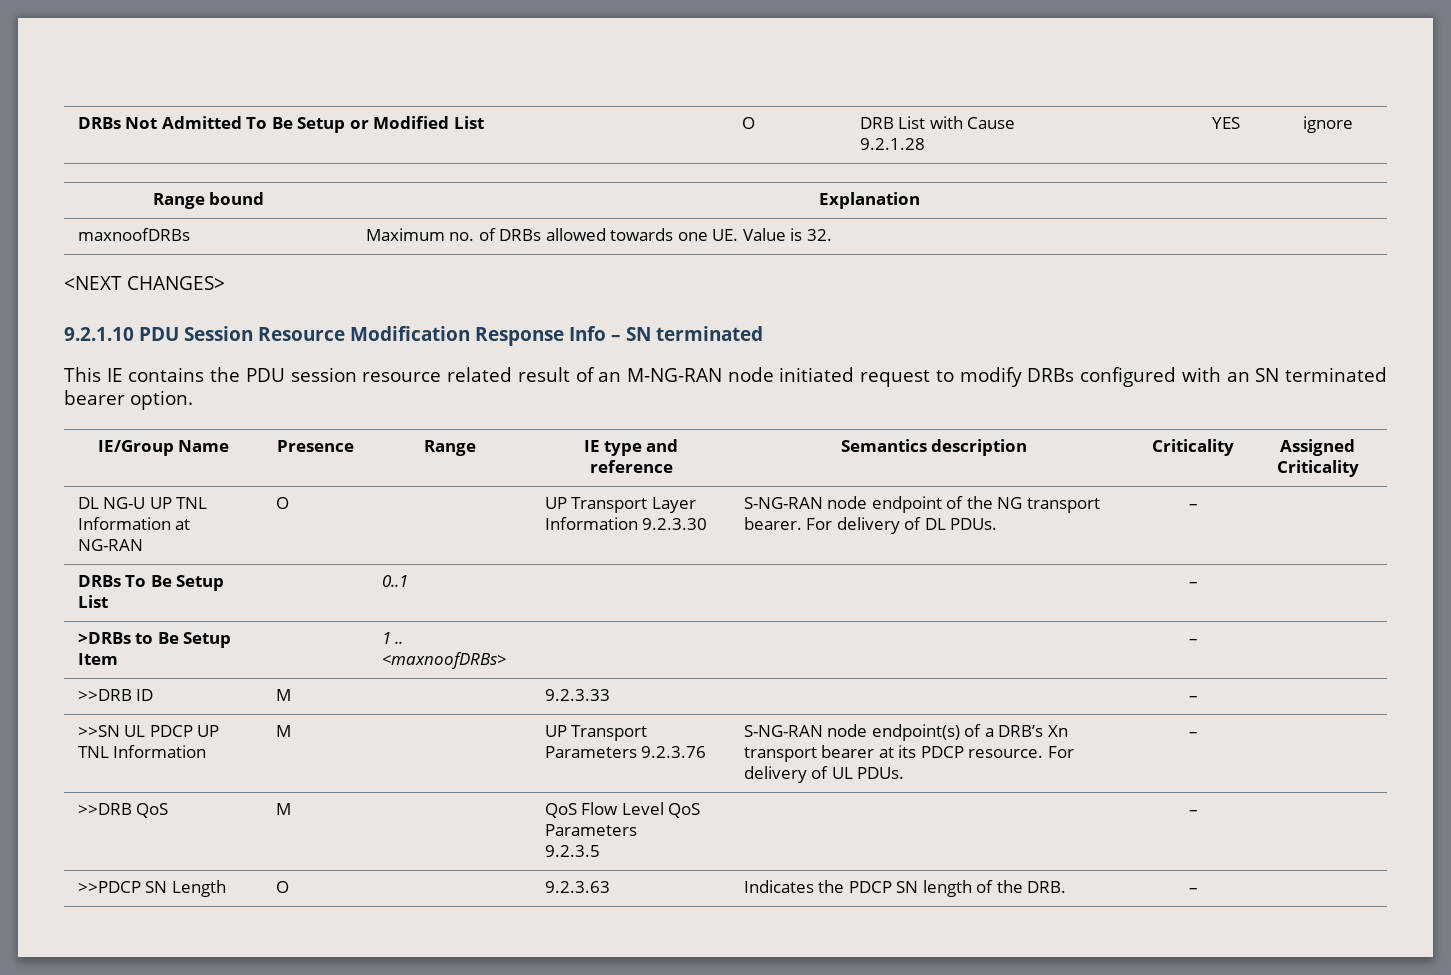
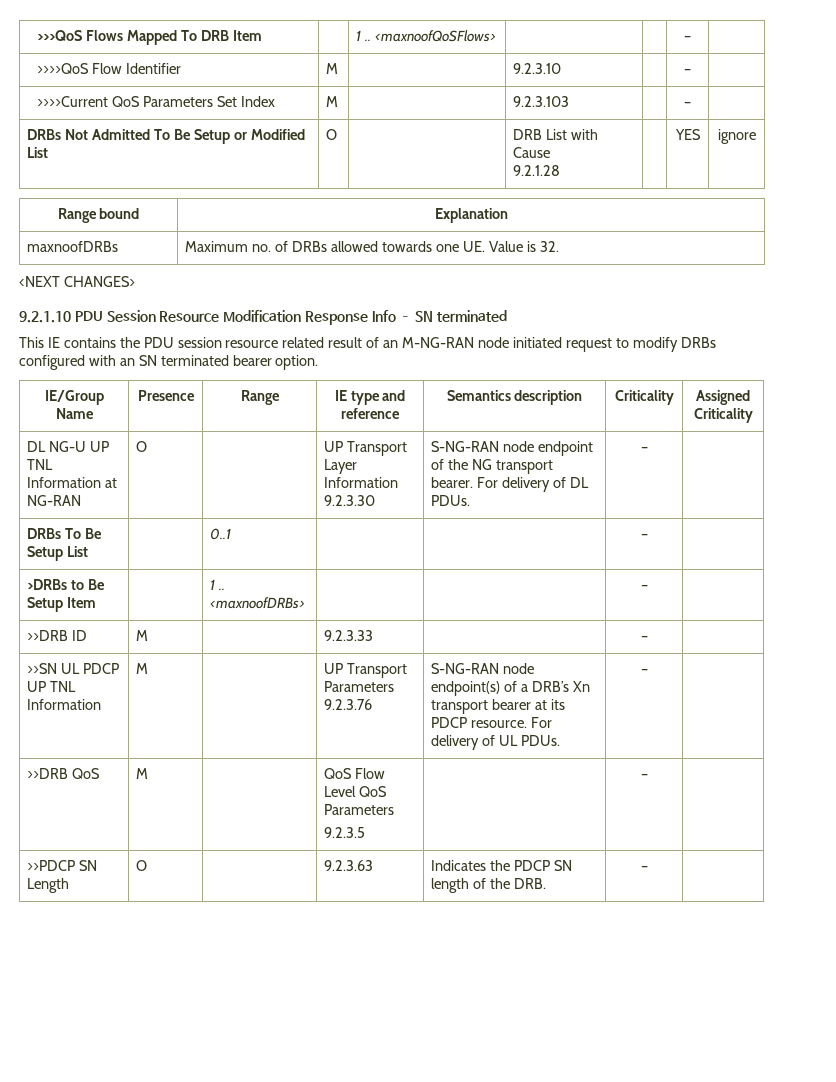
+ >>>QoS Flows Mapped To DRB Item | | 1 .. <maxnoofQoSFlows> | | | – |
+ >>>>QoS Flow Identifier | M | | 9.2.3.10 | | – |
+ >>>>Current QoS Parameters Set Index | M | | 9.2.3.103 | | – |

